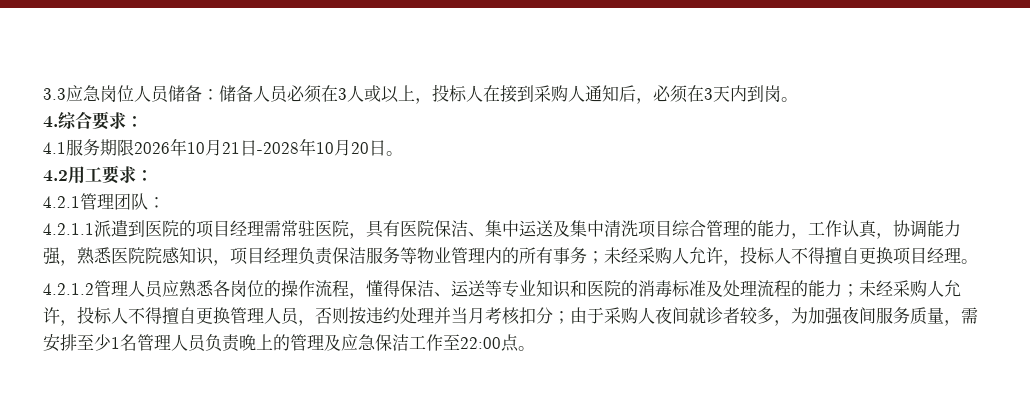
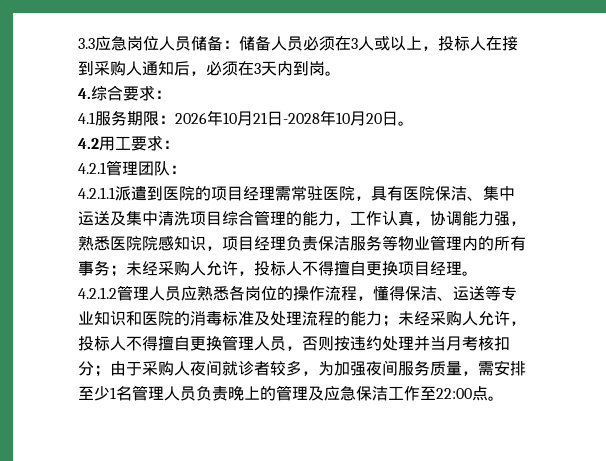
- 4.1服务期限2026年10月21日-2028年10月20日。
+ 4.1服务期限：2026年10月21日-2028年10月20日。

